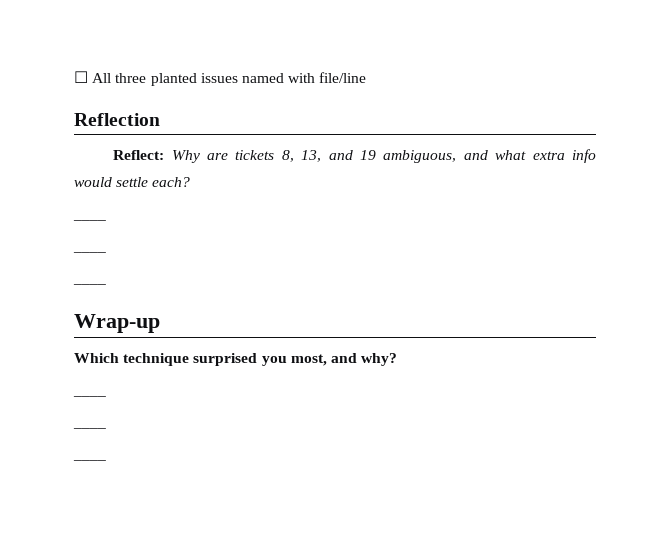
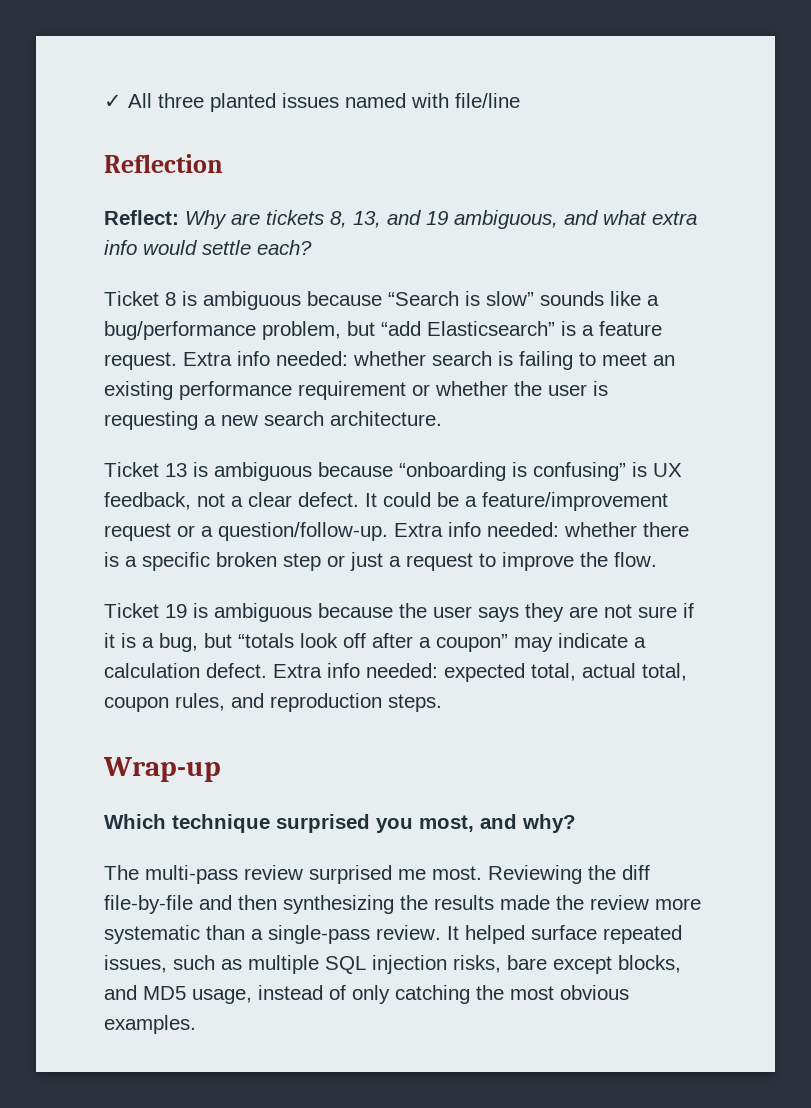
- ☐ All three planted issues named with file/line
+ ✓ All three planted issues named with file/line
  Reflect: Why are tickets 8, 13, and 19 ambiguous, and what extra info would settle each?
- ____
- ____
- ____
+ Ticket 8 is ambiguous because “Search is slow” sounds like a bug/performance problem, but “add Elasticsearch” is a feature request. Extra info needed: whether search is failing to meet an existing performance requirement or whether the user is requesting a new search architecture.
+ Ticket 13 is ambiguous because “onboarding is confusing” is UX feedback, not a clear defect. It could be a feature/improvement request or a question/follow-up. Extra info needed: whether there is a specific broken step or just a request to improve the flow.
+ Ticket 19 is ambiguous because the user says they are not sure if it is a bug, but “totals look off after a coupon” may indicate a calculation defect. Extra info needed: expected total, actual total, coupon rules, and reproduction steps.
  Which technique surprised you most, and why?
- ____
- ____
- ____
+ The multi-pass review surprised me most. Reviewing the diff file-by-file and then synthesizing the results made the review more systematic than a single-pass review. It helped surface repeated issues, such as multiple SQL injection risks, bare except blocks, and MD5 usage, instead of only catching the most obvious examples.

